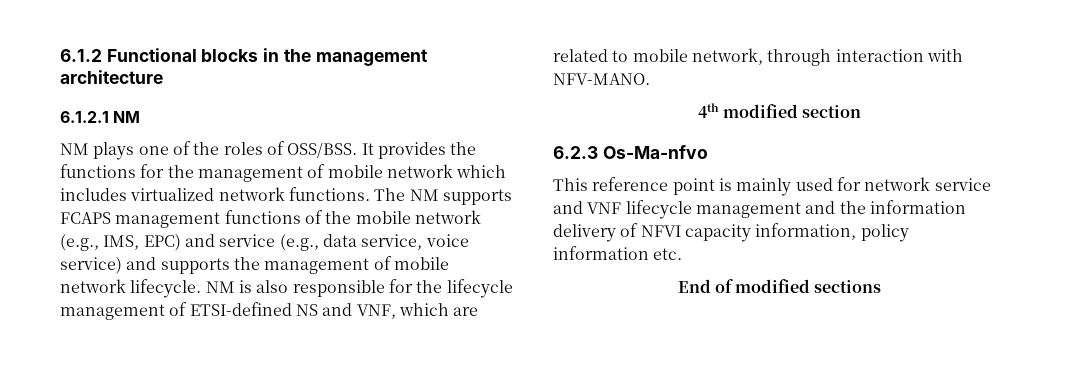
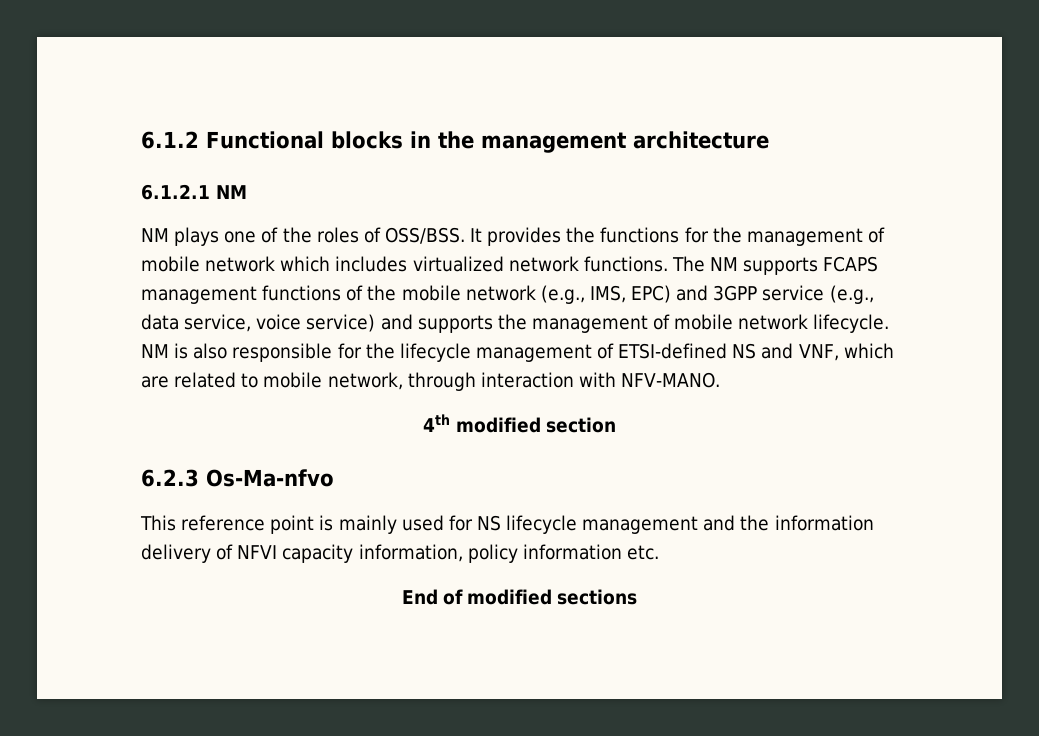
- The NM supports FCAPS management functions of the mobile network (e.g., IMS, EPC) and service (e.g., data service, voice service) and supports the management of mobile network lifecycle.
+ The NM supports FCAPS management functions of the mobile network (e.g., IMS, EPC) and 3GPP service (e.g., data service, voice service) and supports the management of mobile network lifecycle.
- This reference point is mainly used for network service and VNF lifecycle management and the information delivery of NFVI capacity information, policy information etc.
+ This reference point is mainly used for NS lifecycle management and the information delivery of NFVI capacity information, policy information etc.

